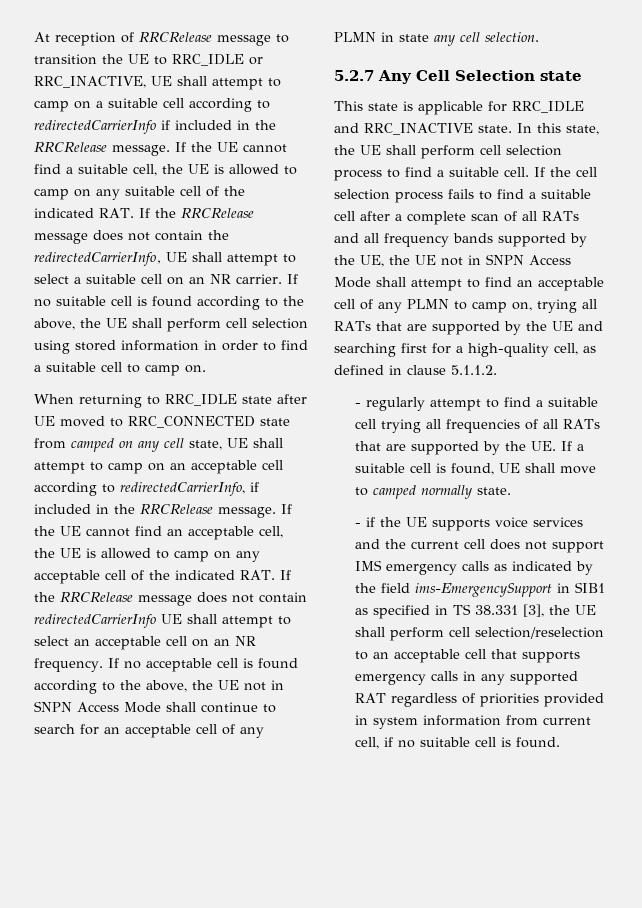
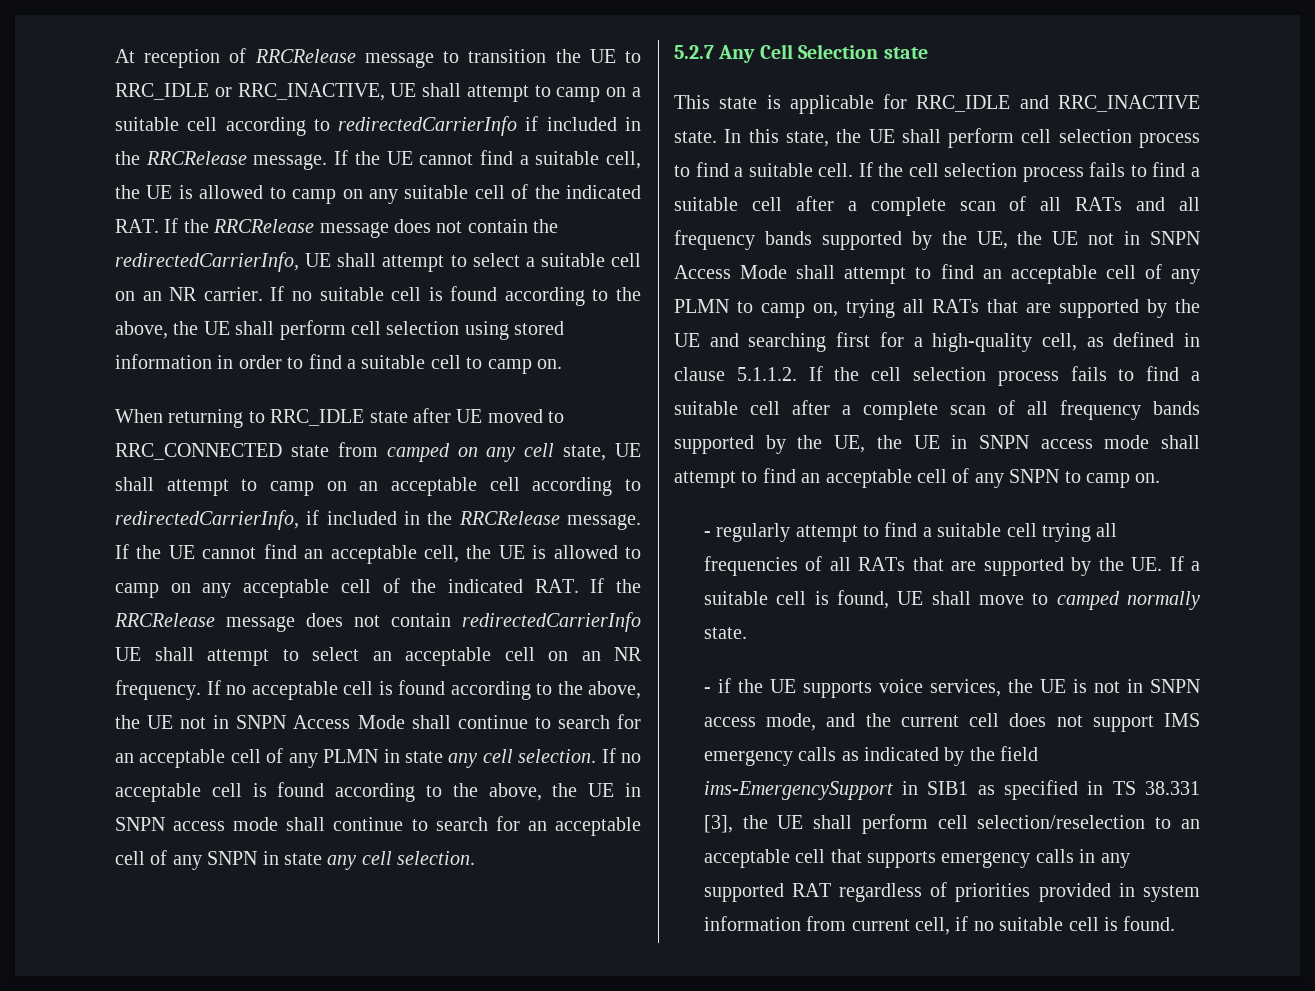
+ If no acceptable cell is found according to the above, the UE in SNPN access mode shall continue to search for an acceptable cell of any SNPN in state any cell selection.
- If the cell selection process fails to find a suitable cell after a complete scan of all RATs and all frequency bands supported by the UE, the UE not in SNPN Access Mode shall attempt to find an acceptable cell of any PLMN to camp on, trying all RATs that are supported by the UE and searching first for a high-quality cell, as defined in clause 5.1.1.2.
+ If the cell selection process fails to find a suitable cell after a complete scan of all RATs and all frequency bands supported by the UE, the UE not in SNPN Access Mode shall attempt to find an acceptable cell of any PLMN to camp on, trying all RATs that are supported by the UE and searching first for a high-quality cell, as defined in clause 5.1.1.2. If the cell selection process fails to find a suitable cell after a complete scan of all frequency bands supported by the UE, the UE in SNPN access mode shall attempt to find an acceptable cell of any SNPN to camp on.
- - if the UE supports voice services and the current cell does not support IMS emergency calls as indicated by the field ims-EmergencySupport in SIB1 as specified in TS 38.331 [3], the UE shall perform cell selection/reselection to an acceptable cell that supports emergency calls in any supported RAT regardless of priorities provided in system information from current cell, if no suitable cell is found.
+ - if the UE supports voice services, the UE is not in SNPN access mode, and the current cell does not support IMS emergency calls as indicated by the field ims-EmergencySupport in SIB1 as specified in TS 38.331 [3], the UE shall perform cell selection/reselection to an acceptable cell that supports emergency calls in any supported RAT regardless of priorities provided in system information from current cell, if no suitable cell is found.

